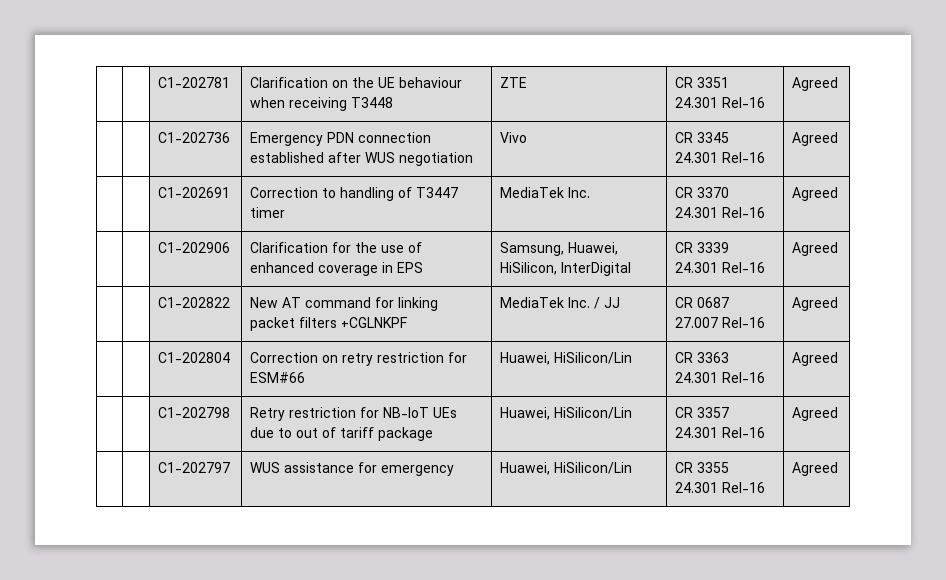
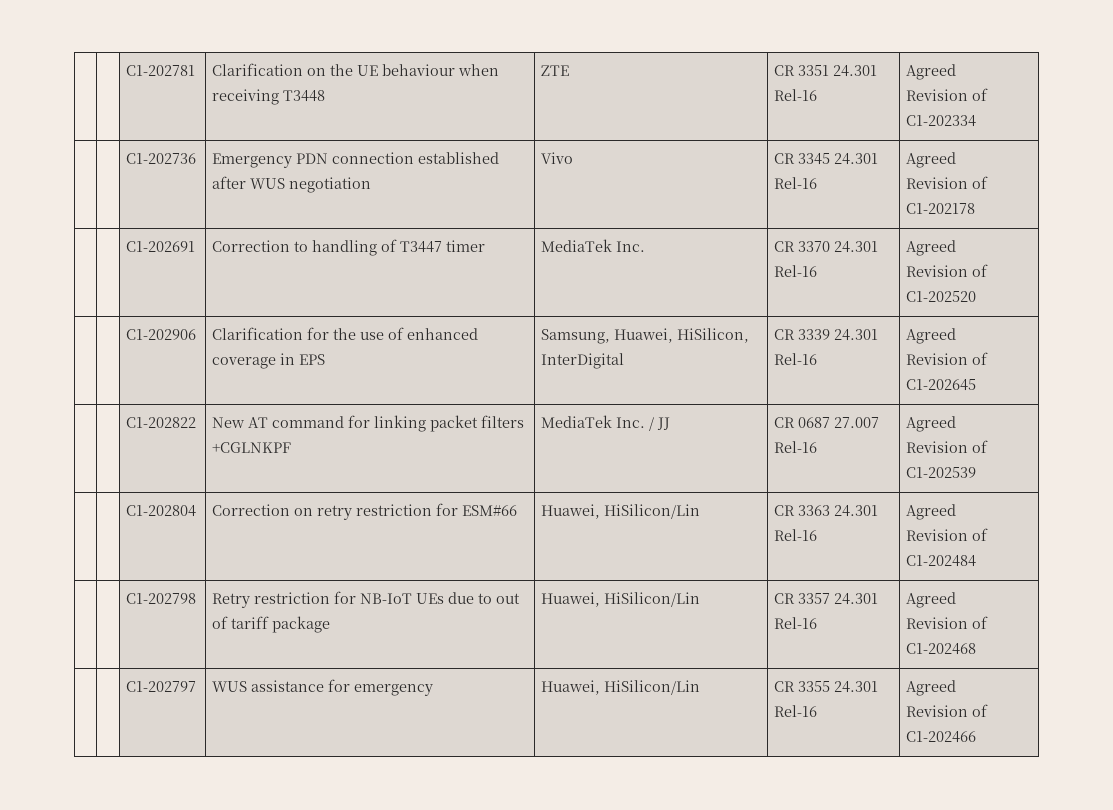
  | | C1-202781 | Clarification on the UE behaviour when receiving T3448 | ZTE | CR 3351 24.301 Rel-16 | Agreed
+ Revision of C1-202334
  | | C1-202736 | Emergency PDN connection established after WUS negotiation | Vivo | CR 3345 24.301 Rel-16 | Agreed
+ Revision of C1-202178
  | | C1-202691 | Correction to handling of T3447 timer | MediaTek Inc. | CR 3370 24.301 Rel-16 | Agreed
+ Revision of C1-202520
  | | C1-202906 | Clarification for the use of enhanced coverage in EPS | Samsung, Huawei, HiSilicon, InterDigital | CR 3339 24.301 Rel-16 | Agreed
+ Revision of C1-202645
  | | C1-202822 | New AT command for linking packet filters +CGLNKPF | MediaTek Inc. / JJ | CR 0687 27.007 Rel-16 | Agreed
+ Revision of C1-202539
  | | C1-202804 | Correction on retry restriction for ESM#66 | Huawei, HiSilicon/Lin | CR 3363 24.301 Rel-16 | Agreed
+ Revision of C1-202484
  | | C1-202798 | Retry restriction for NB-IoT UEs due to out of tariff package | Huawei, HiSilicon/Lin | CR 3357 24.301 Rel-16 | Agreed
+ Revision of C1-202468
  | | C1-202797 | WUS assistance for emergency | Huawei, HiSilicon/Lin | CR 3355 24.301 Rel-16 | Agreed
+ Revision of C1-202466

